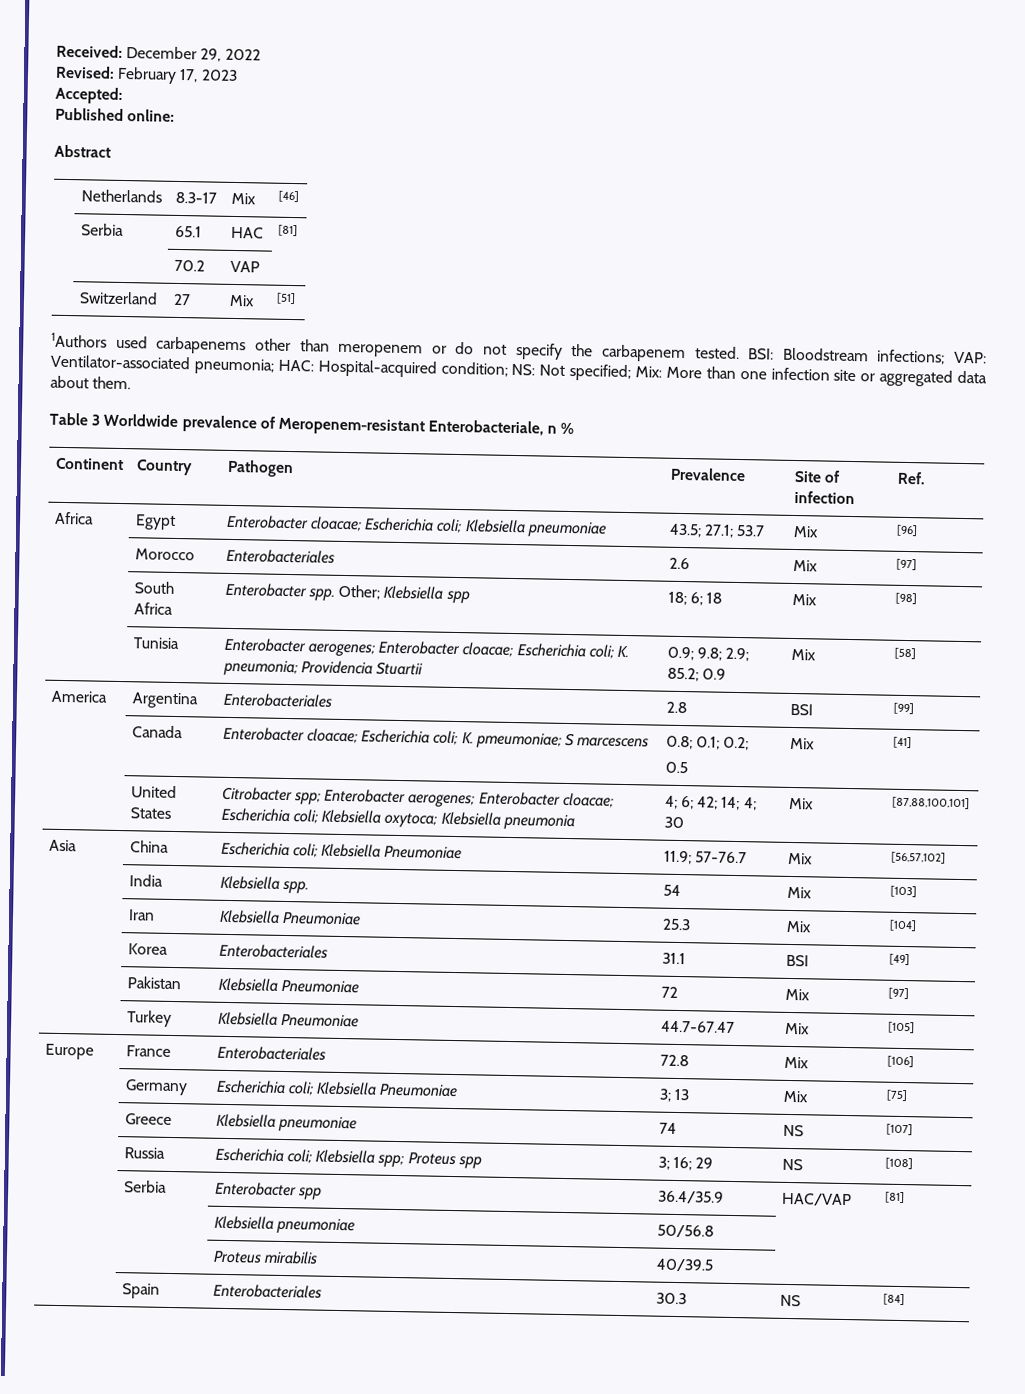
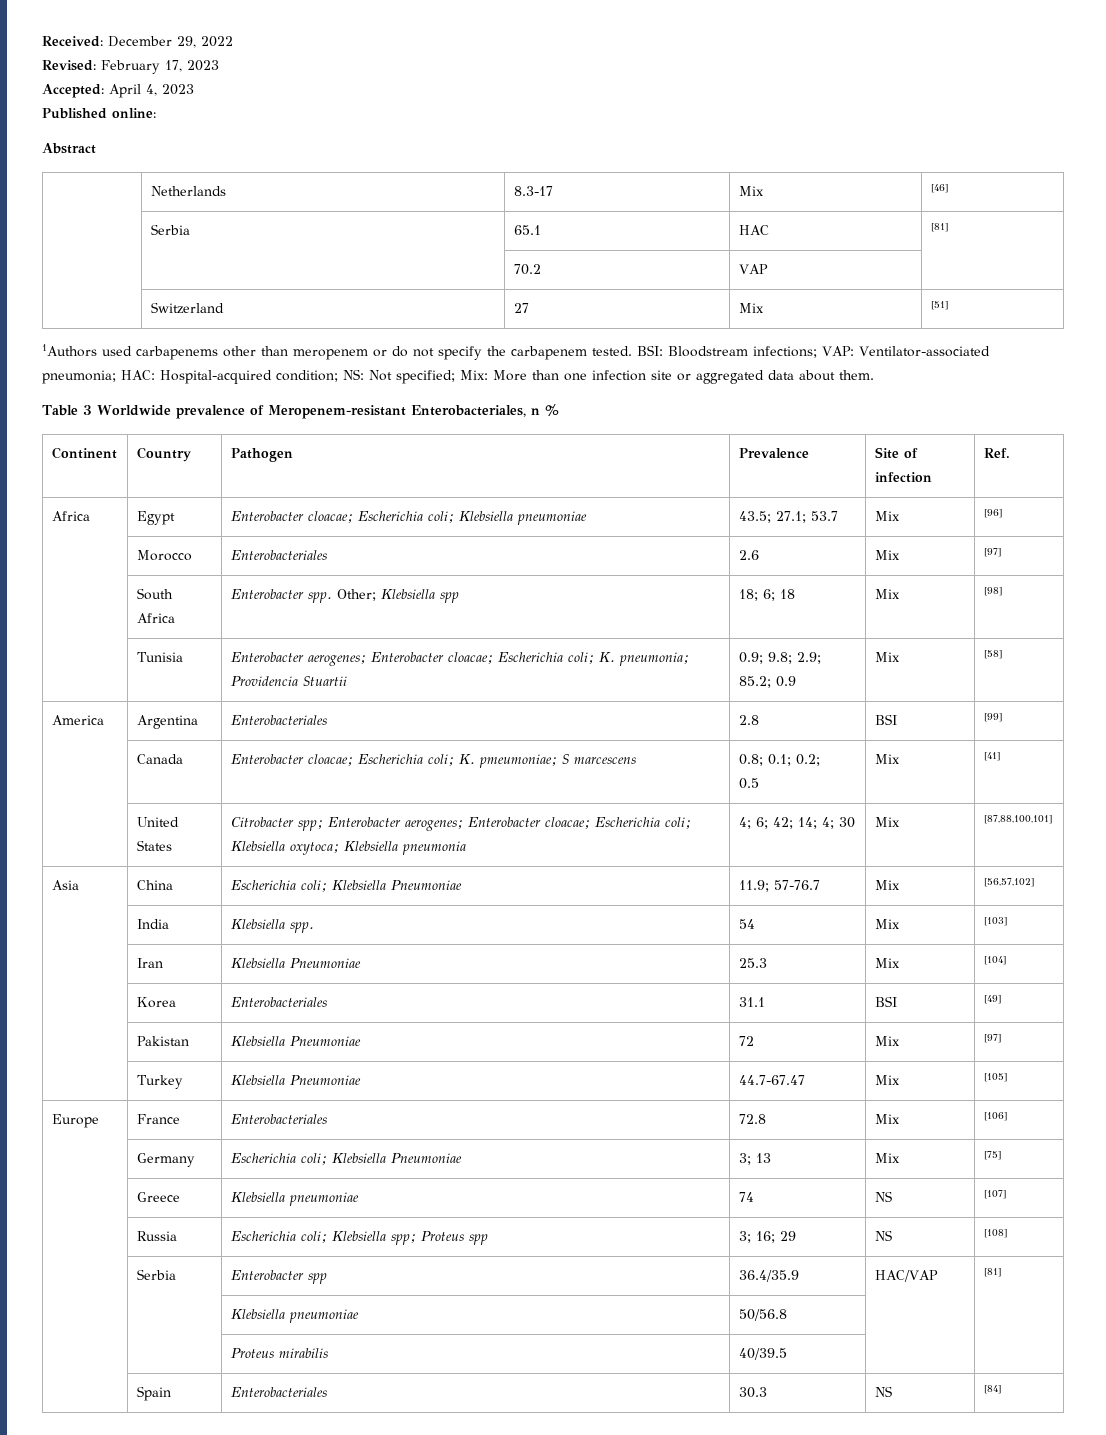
- Accepted:
+ Accepted: April 4, 2023
- Table 3 Worldwide prevalence of Meropenem-resistant Enterobacteriale, n %
+ Table 3 Worldwide prevalence of Meropenem-resistant Enterobacteriales, n %

